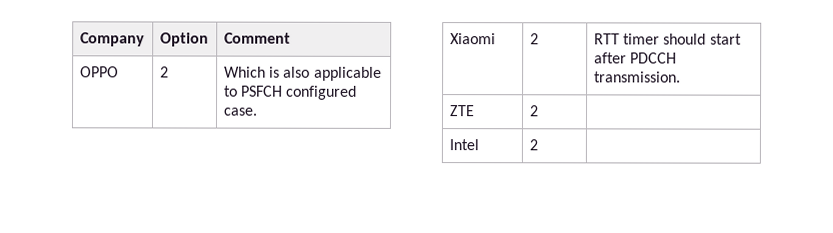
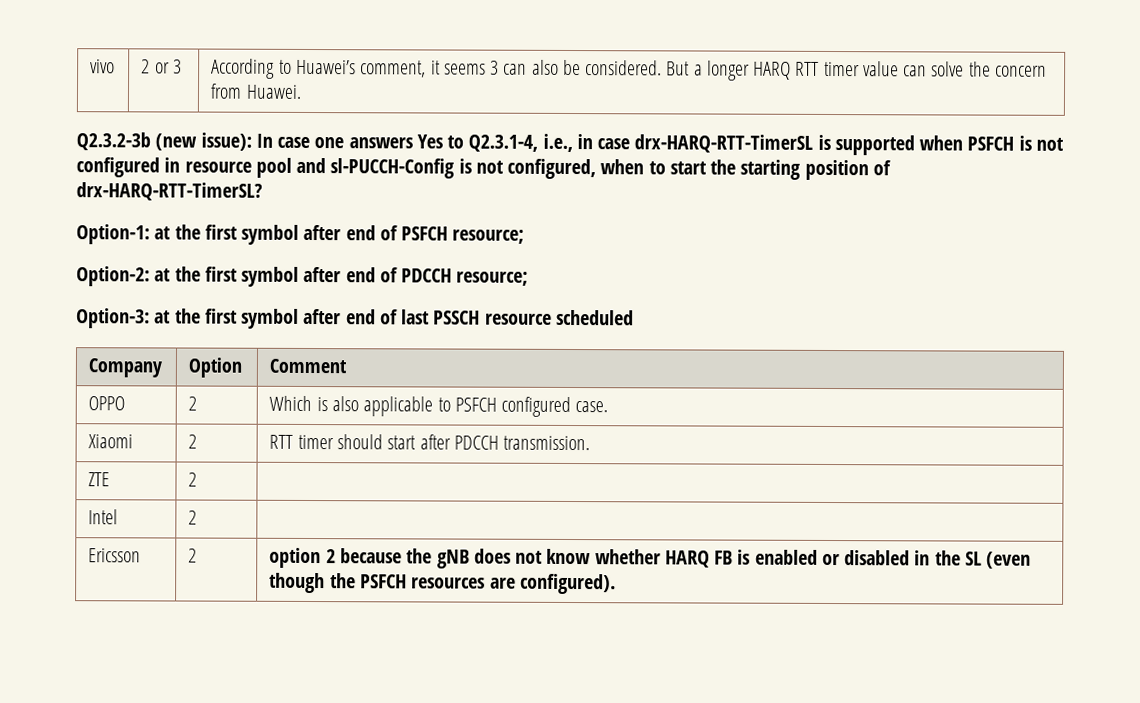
+ vivo | 2 or 3 | According to Huawei’s comment, it seems 3 can also be considered. But a longer HARQ RTT timer value can solve the concern from Huawei.
+ Q2.3.2-3b (new issue): In case one answers Yes to Q2.3.1-4, i.e., in case drx-HARQ-RTT-TimerSL is supported when PSFCH is not configured in resource pool and sl-PUCCH-Config is not configured, when to start the starting position of drx-HARQ-RTT-TimerSL?
+ Option-1: at the first symbol after end of PSFCH resource;
+ Option-2: at the first symbol after end of PDCCH resource;
+ Option-3: at the first symbol after end of last PSSCH resource scheduled
+ Ericsson | 2 | option 2 because the gNB does not know whether HARQ FB is enabled or disabled in the SL (even though the PSFCH resources are configured).

